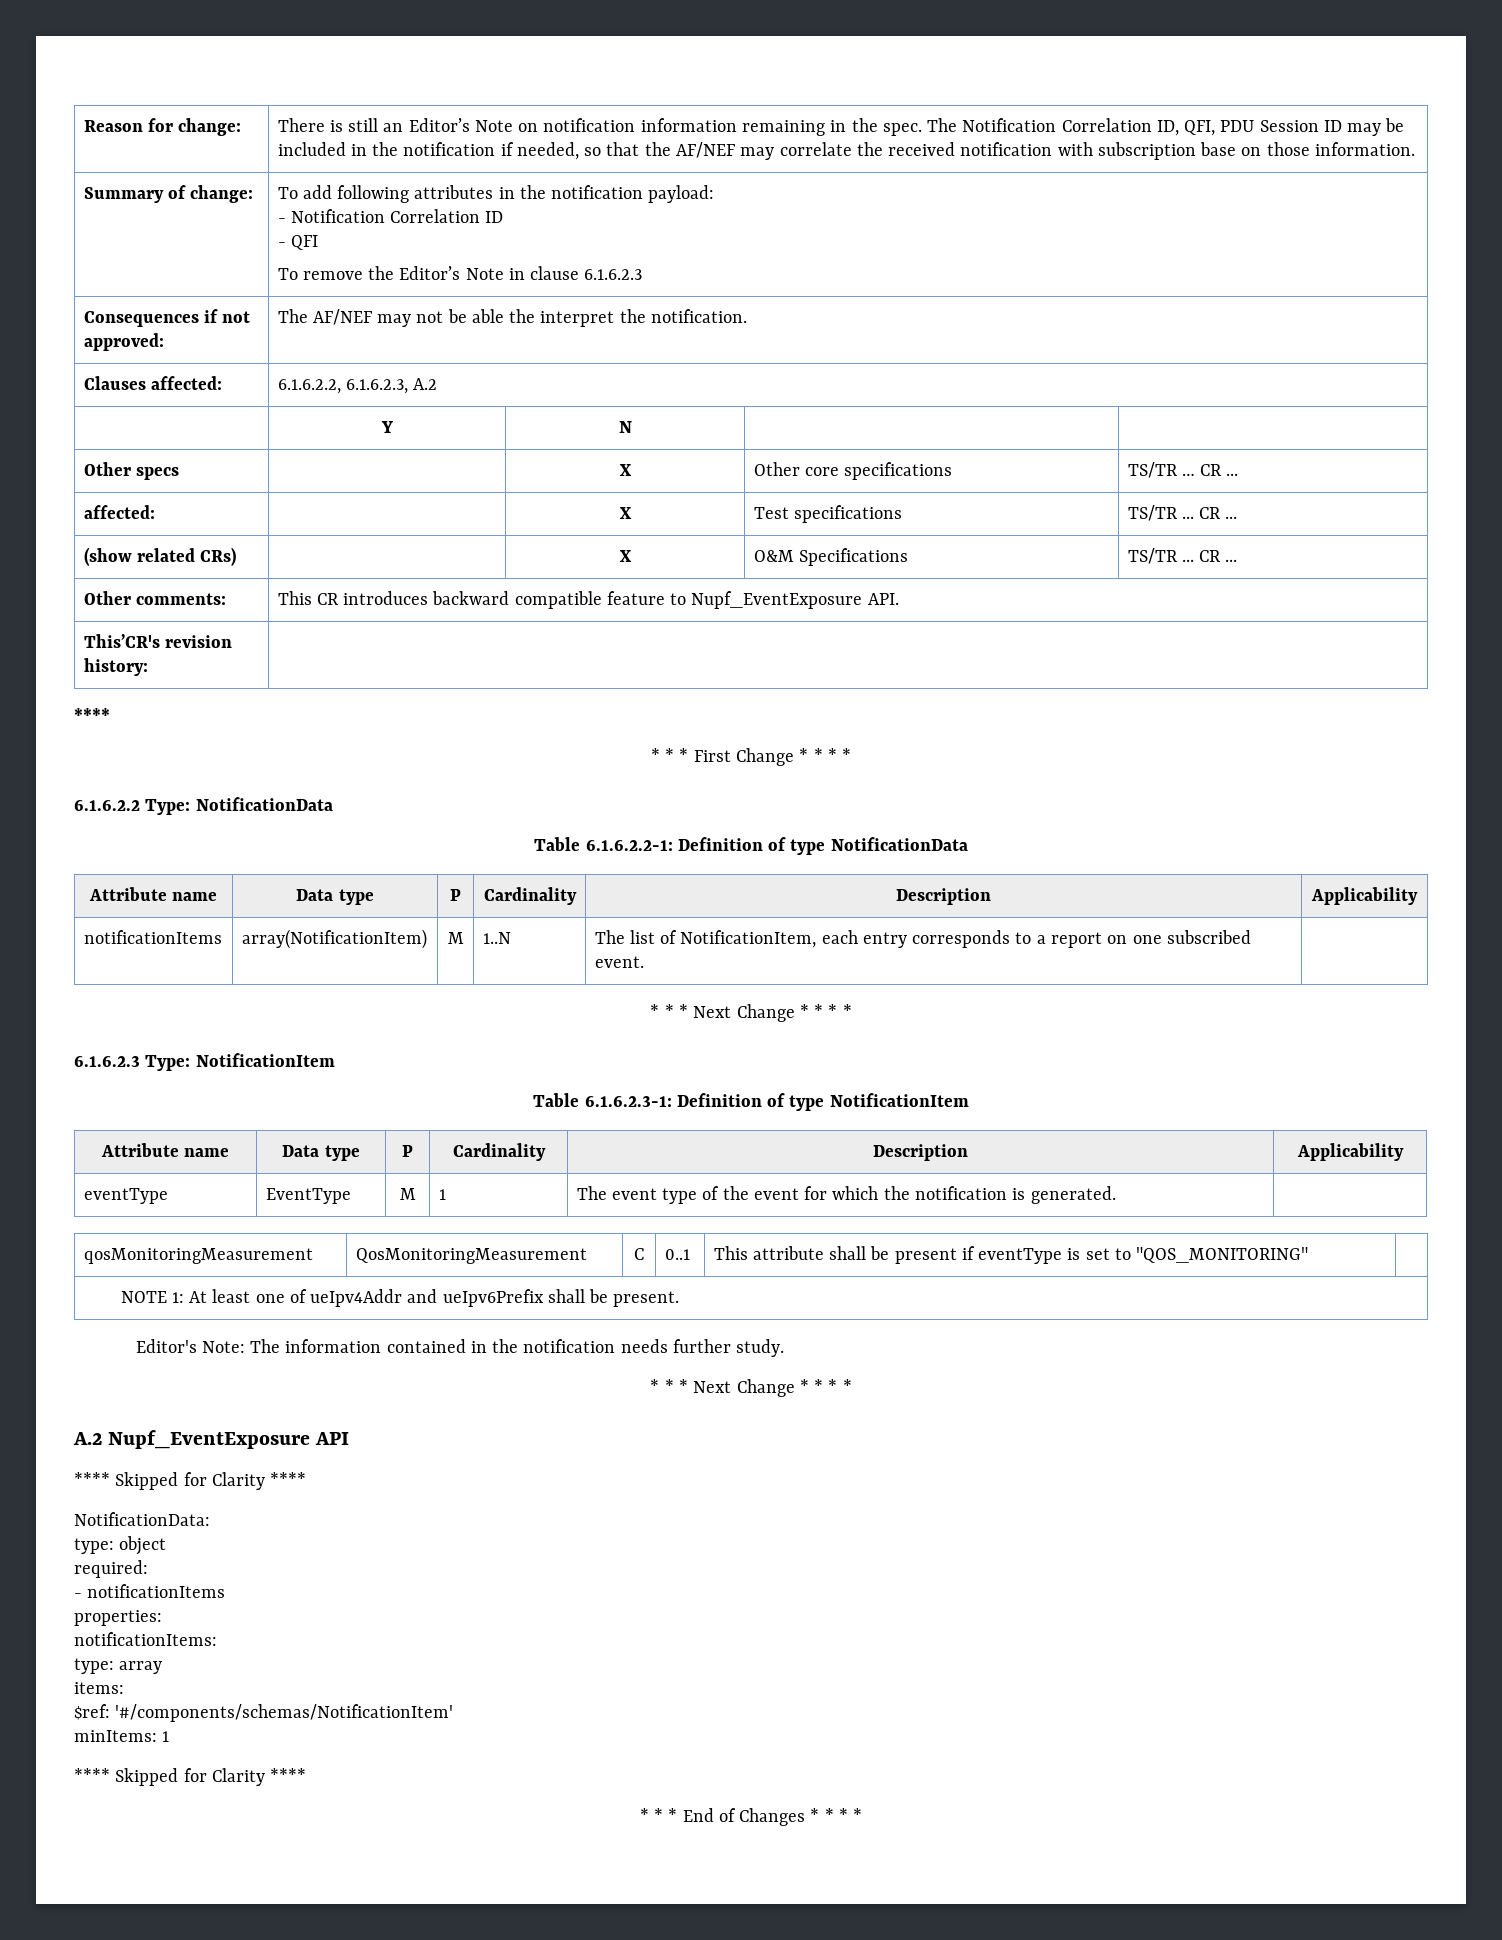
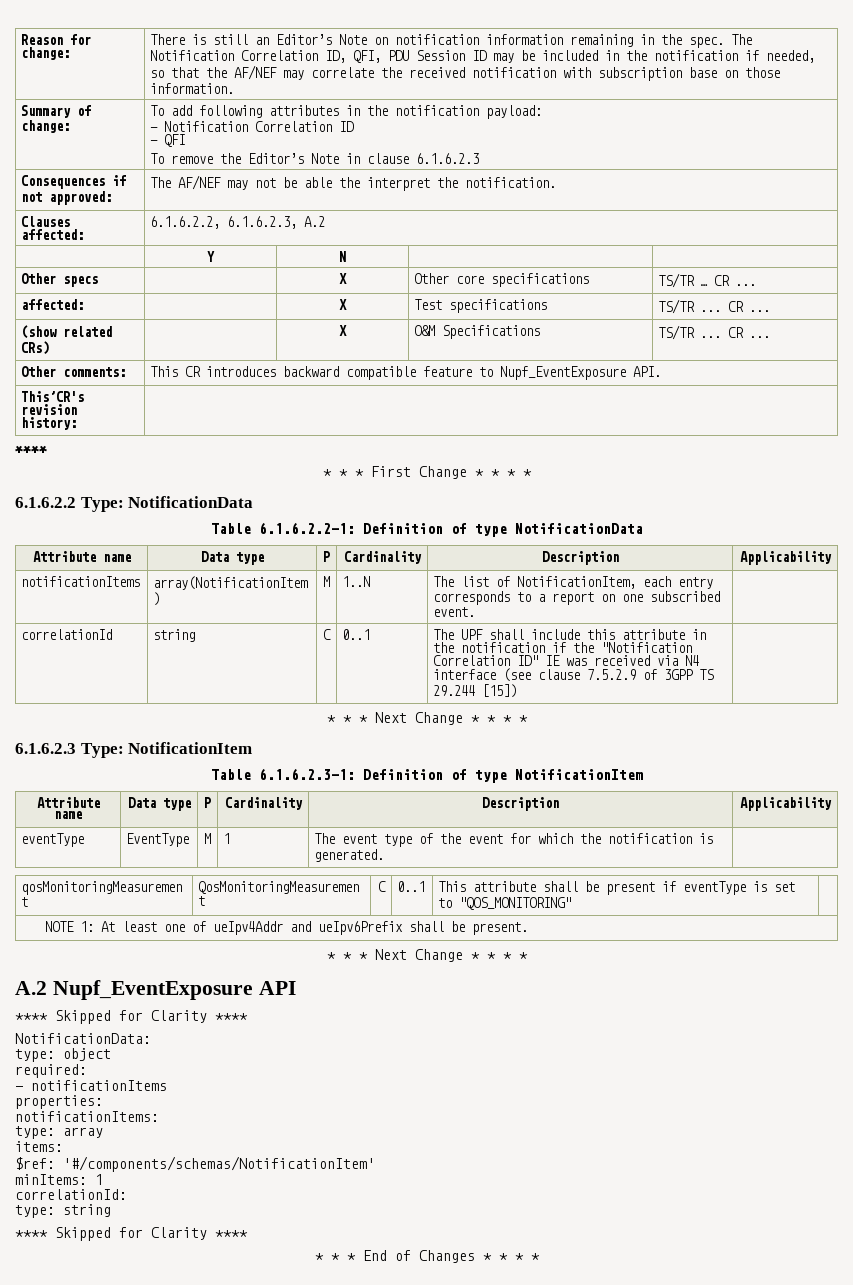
+ correlationId | string | C | 0..1 | The UPF shall include this attribute in the notification if the "Notification Correlation ID" IE was received via N4 interface (see clause 7.5.2.9 of 3GPP TS 29.244 [15]) |
- Editor's Note: The information contained in the notification needs further study.
+ correlationId:
+ type: string

